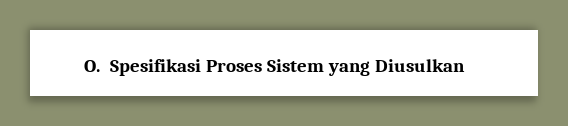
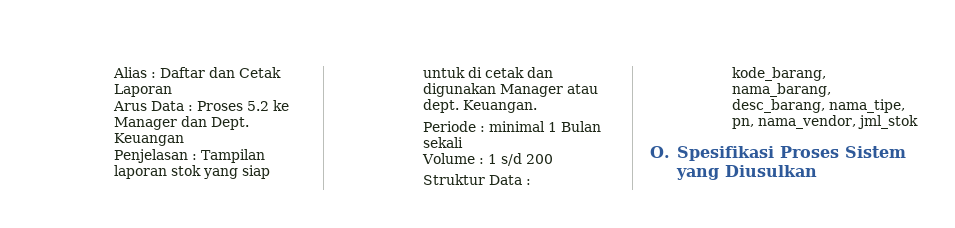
+ Alias : Daftar dan Cetak Laporan
+ Arus Data : Proses 5.2 ke Manager dan Dept. Keuangan
+ Penjelasan : Tampilan laporan stok yang siap untuk di cetak dan digunakan Manager atau dept. Keuangan.
+ Periode : minimal 1 Bulan sekali
+ Volume : 1 s/d 200
+ Struktur Data : kode_barang, nama_barang, desc_barang, nama_tipe, pn, nama_vendor, jml_stok

